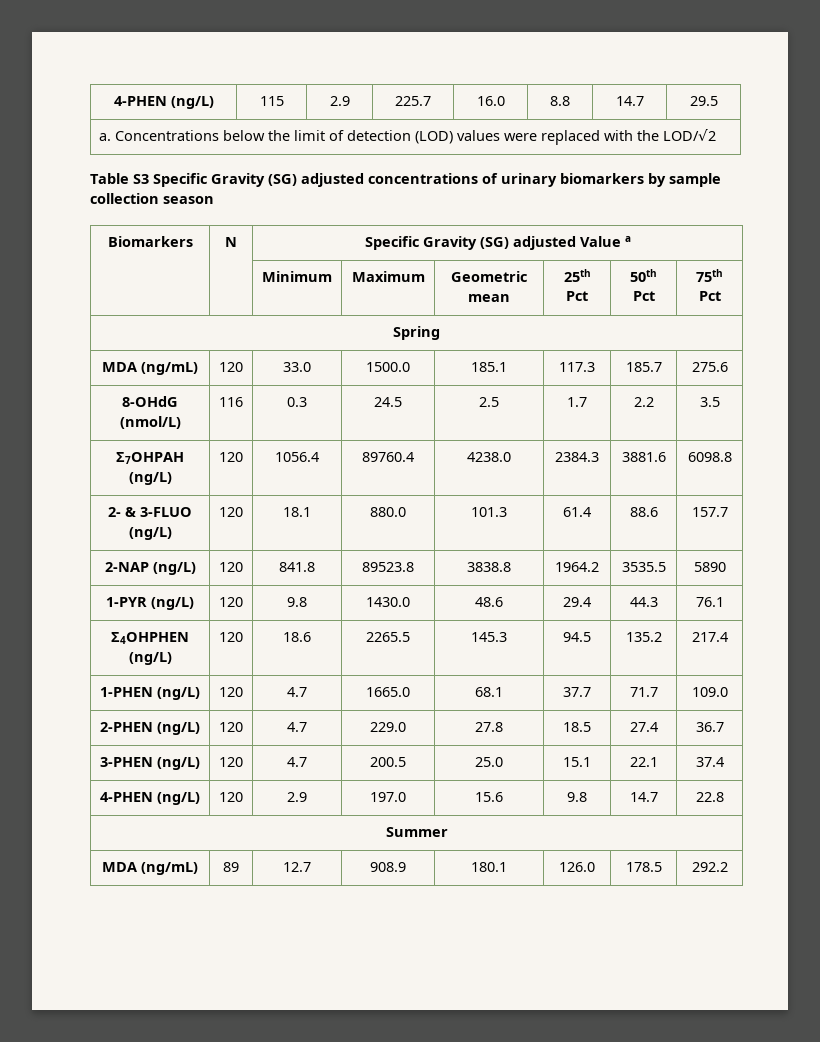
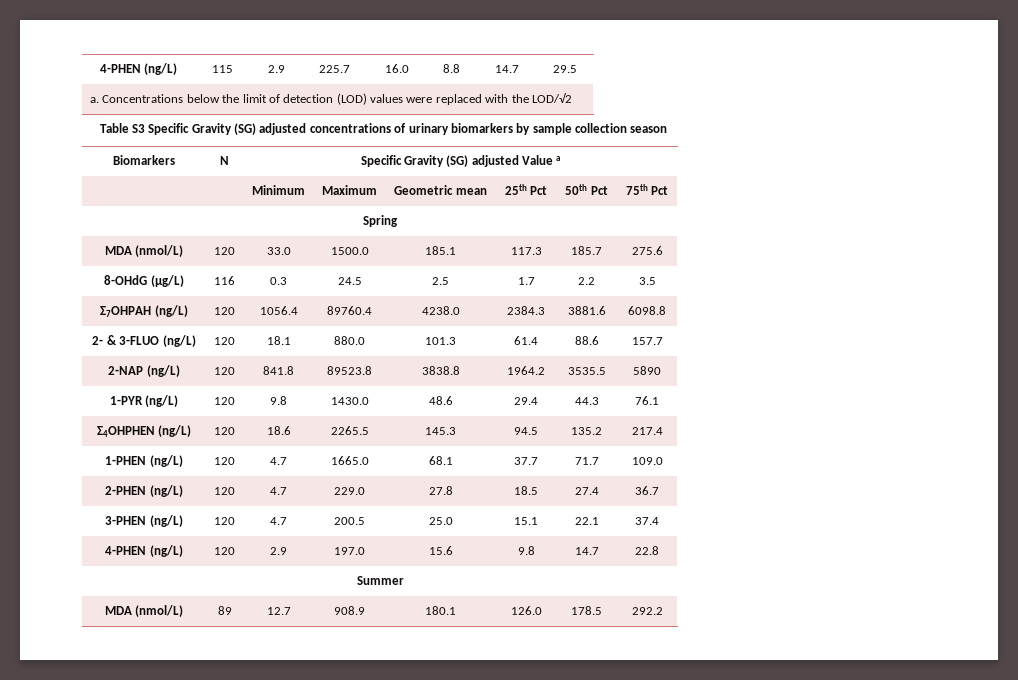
- MDA (ng/mL) | 120 | 33.0 | 1500.0 | 185.1 | 117.3 | 185.7 | 275.6
+ MDA (nmol/L) | 120 | 33.0 | 1500.0 | 185.1 | 117.3 | 185.7 | 275.6
- 8-OHdG (nmol/L) | 116 | 0.3 | 24.5 | 2.5 | 1.7 | 2.2 | 3.5
+ 8-OHdG (µg/L) | 116 | 0.3 | 24.5 | 2.5 | 1.7 | 2.2 | 3.5
- MDA (ng/mL) | 89 | 12.7 | 908.9 | 180.1 | 126.0 | 178.5 | 292.2
+ MDA (nmol/L) | 89 | 12.7 | 908.9 | 180.1 | 126.0 | 178.5 | 292.2

